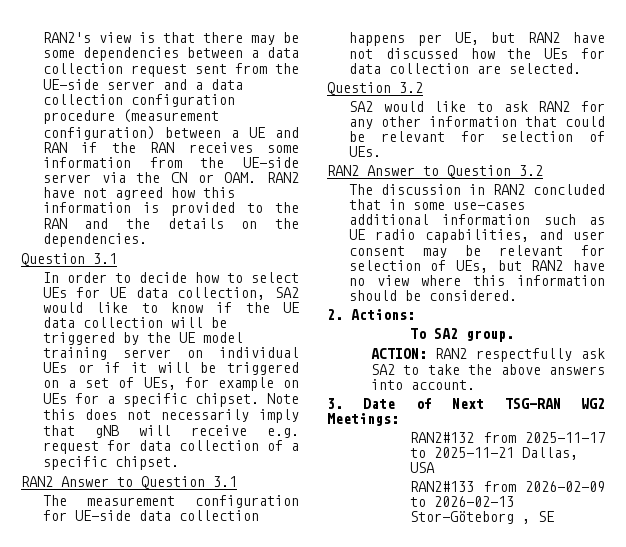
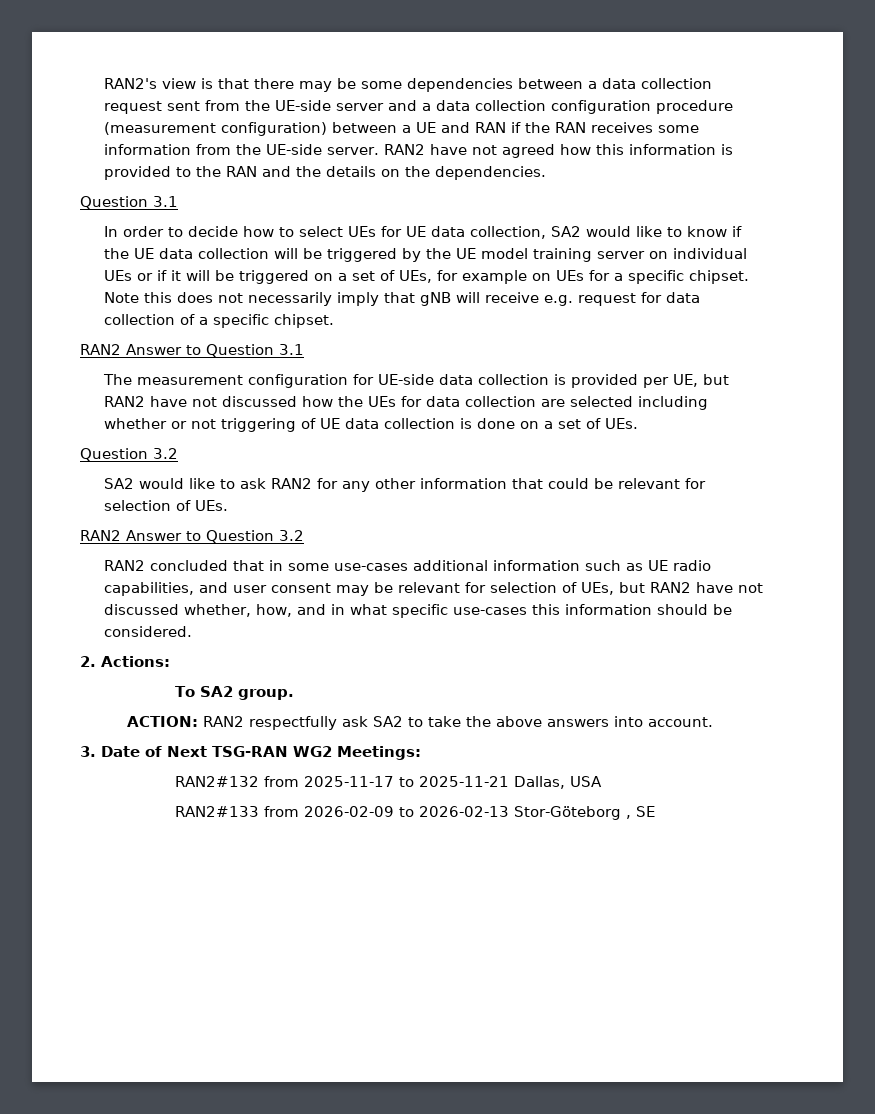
- RAN2's view is that there may be some dependencies between a data collection request sent from the UE-side server and a data collection configuration procedure (measurement configuration) between a UE and RAN if the RAN receives some information from the UE-side server via the CN or OAM. RAN2 have not agreed how this information is provided to the RAN and the details on the dependencies.
+ RAN2's view is that there may be some dependencies between a data collection request sent from the UE-side server and a data collection configuration procedure (measurement configuration) between a UE and RAN if the RAN receives some information from the UE-side server. RAN2 have not agreed how this information is provided to the RAN and the details on the dependencies.
- The measurement configuration for UE-side data collection happens per UE, but RAN2 have not discussed how the UEs for data collection are selected.
+ The measurement configuration for UE-side data collection is provided per UE, but RAN2 have not discussed how the UEs for data collection are selected including whether or not triggering of UE data collection is done on a set of UEs.
- The discussion in RAN2 concluded that in some use-cases additional information such as UE radio capabilities, and user consent may be relevant for selection of UEs, but RAN2 have no view where this information should be considered.
+ RAN2 concluded that in some use-cases additional information such as UE radio capabilities, and user consent may be relevant for selection of UEs, but RAN2 have not discussed whether, how, and in what specific use-cases this information should be considered.

